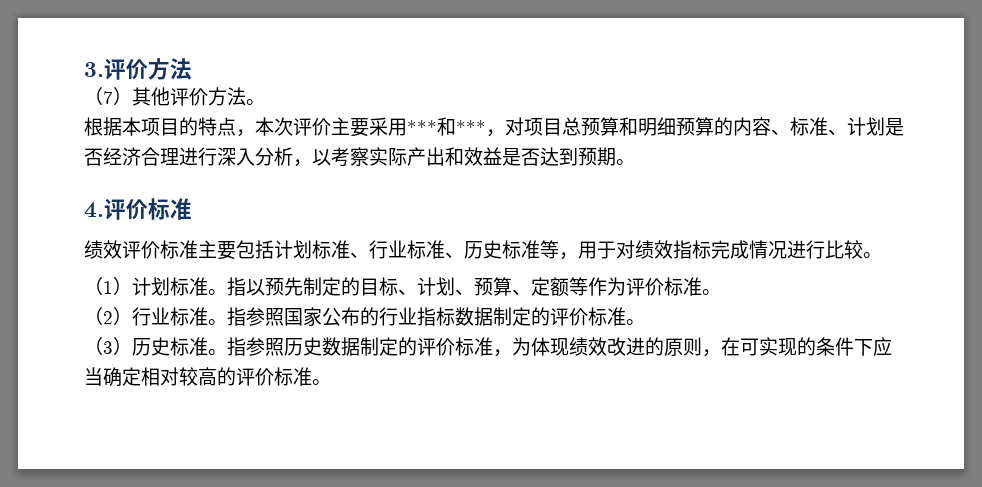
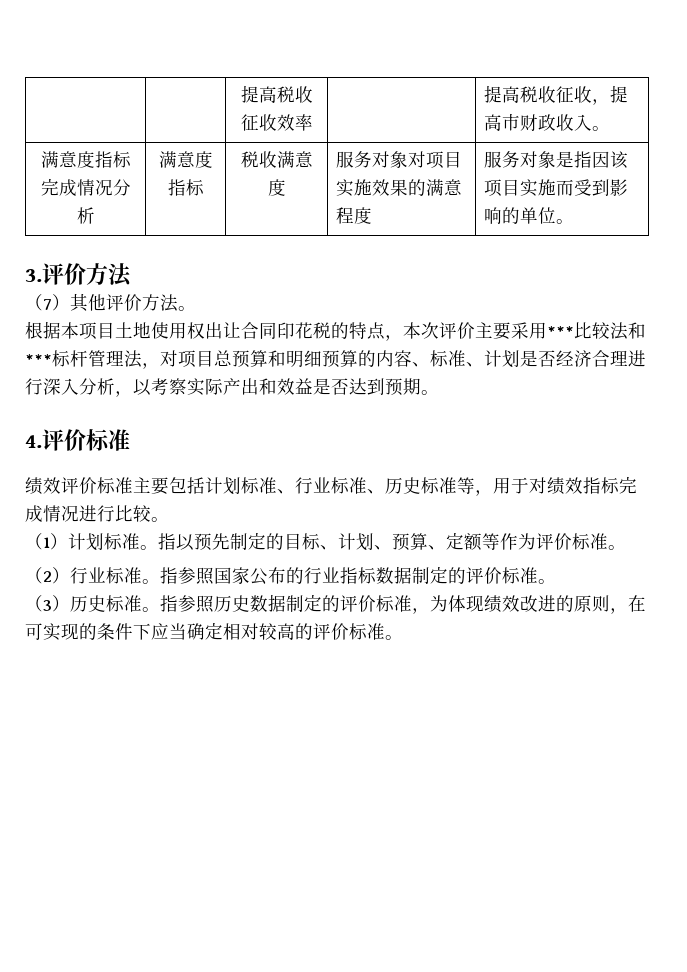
+ | | 提高税收征收效率 | | 提高税收征收，提高市财政收入。
+ 满意度指标完成情况分析 | 满意度指标 | 税收满意度 | 服务对象对项目实施效果的满意程度 | 服务对象是指因该项目实施而受到影响的单位。
- 根据本项目的特点，本次评价主要采用***和***，对项目总预算和明细预算的内容、标准、计划是否经济合理进行深入分析，以考察实际产出和效益是否达到预期。
+ 根据本项目土地使用权出让合同印花税的特点，本次评价主要采用***比较法和***标杆管理法，对项目总预算和明细预算的内容、标准、计划是否经济合理进行深入分析，以考察实际产出和效益是否达到预期。

